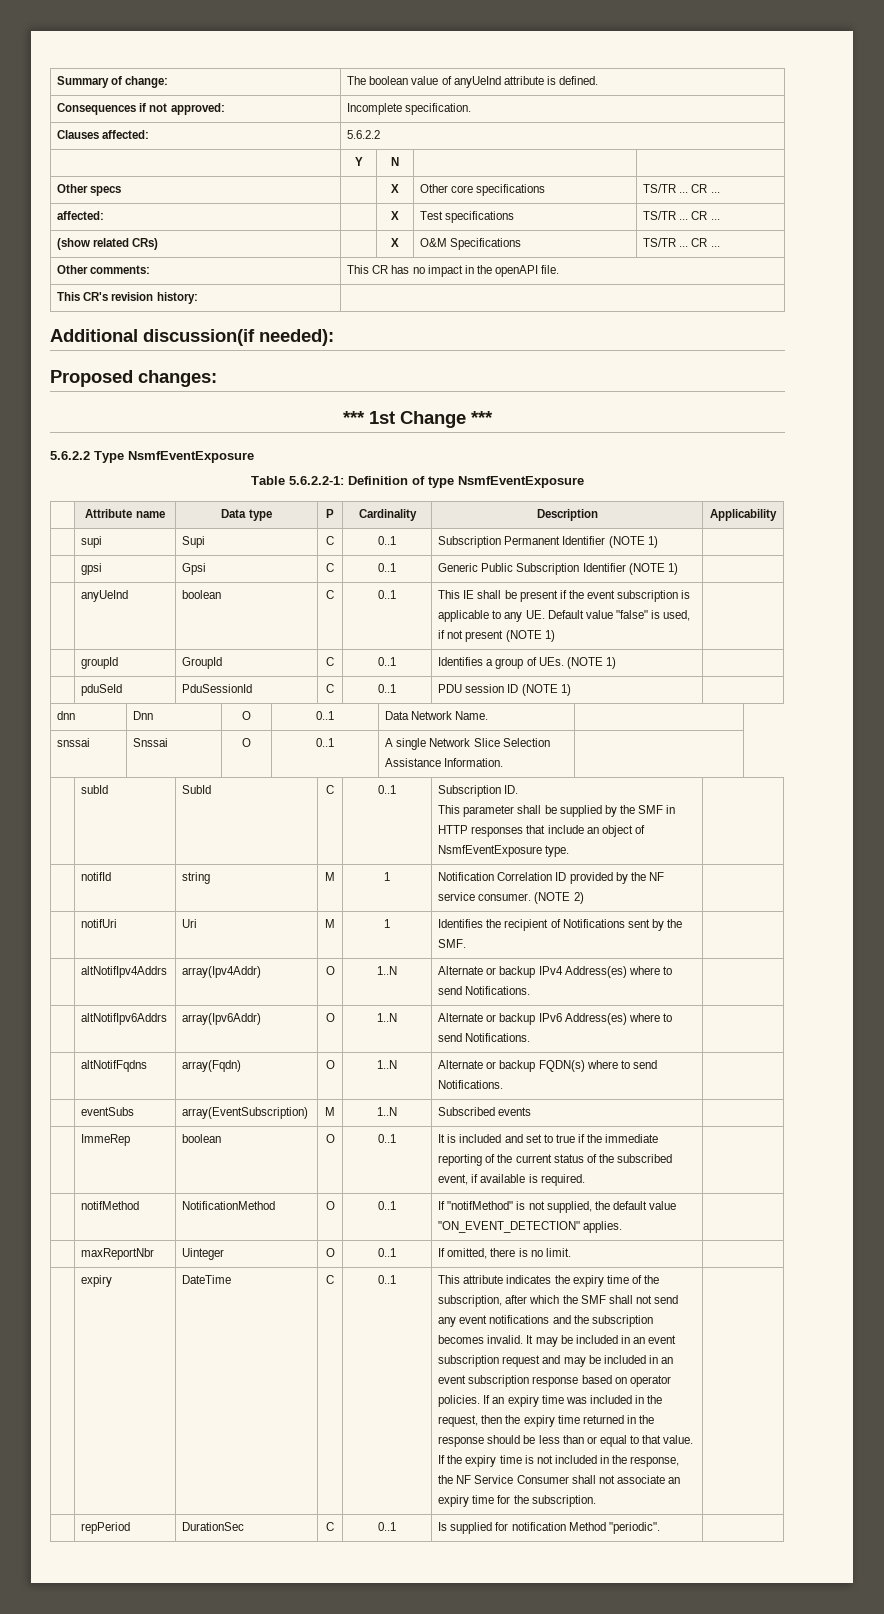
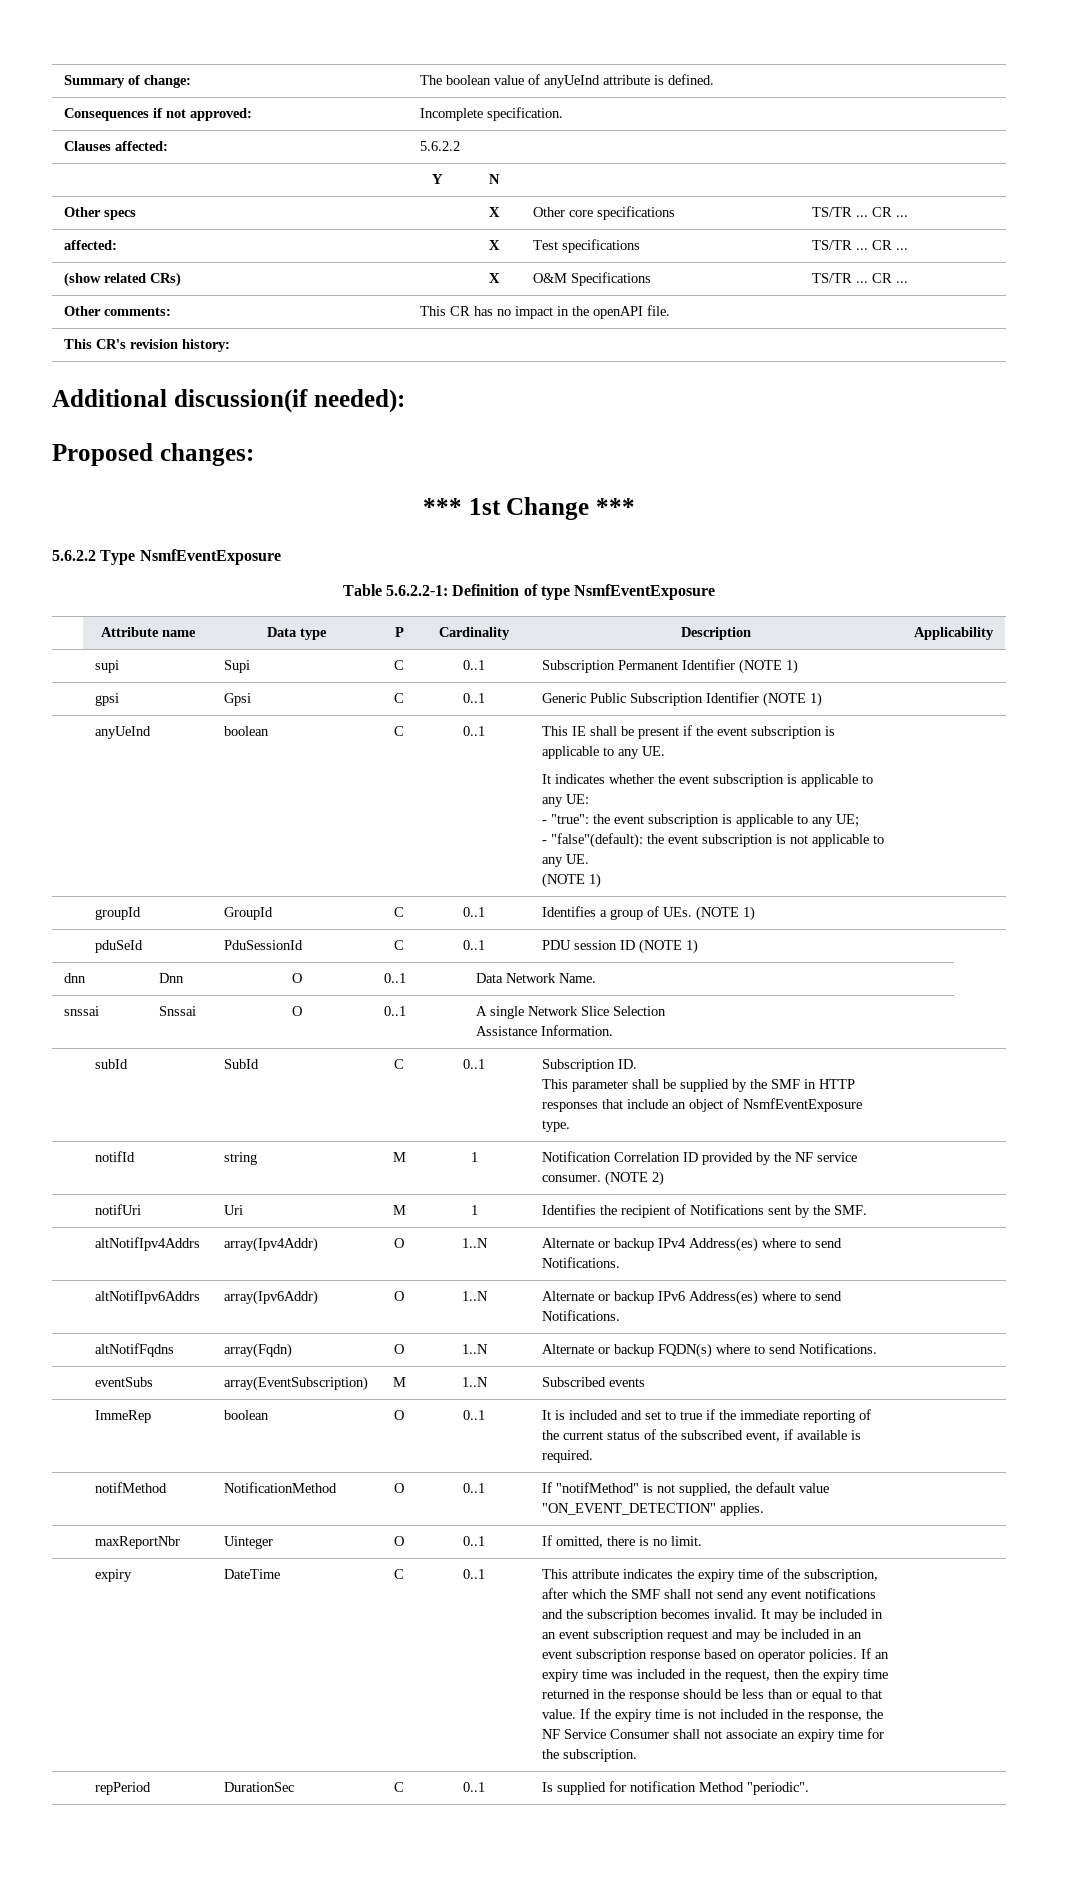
- This IE shall be present if the event subscription is applicable to any UE. Default value "false" is used, if not present (NOTE 1)
+ This IE shall be present if the event subscription is applicable to any UE.
+ It indicates whether the event subscription is applicable to any UE:
+ - "true": the event subscription is applicable to any UE;
+ - "false"(default): the event subscription is not applicable to any UE.
+ (NOTE 1)

